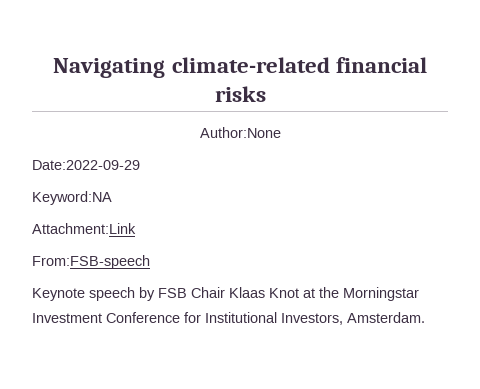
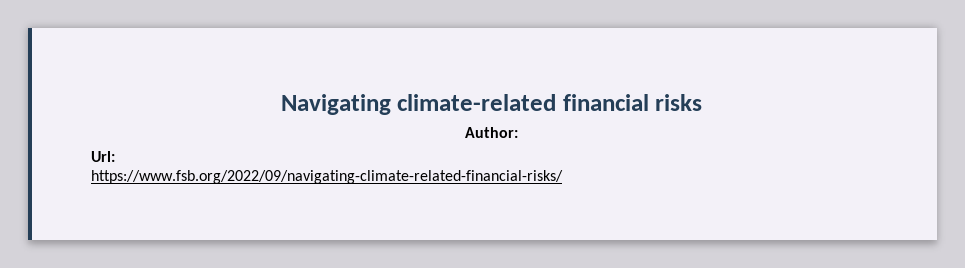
- Author:None
- Date:2022-09-29
- Keyword:NA
- Attachment:Link
- From:FSB-speech
- Keynote speech by FSB Chair Klaas Knot at the Morningstar Investment Conference for Institutional Investors, Amsterdam.
+ Author:
+ Url:
+ https://www.fsb.org/2022/09/navigating-climate-related-financial-risks/

